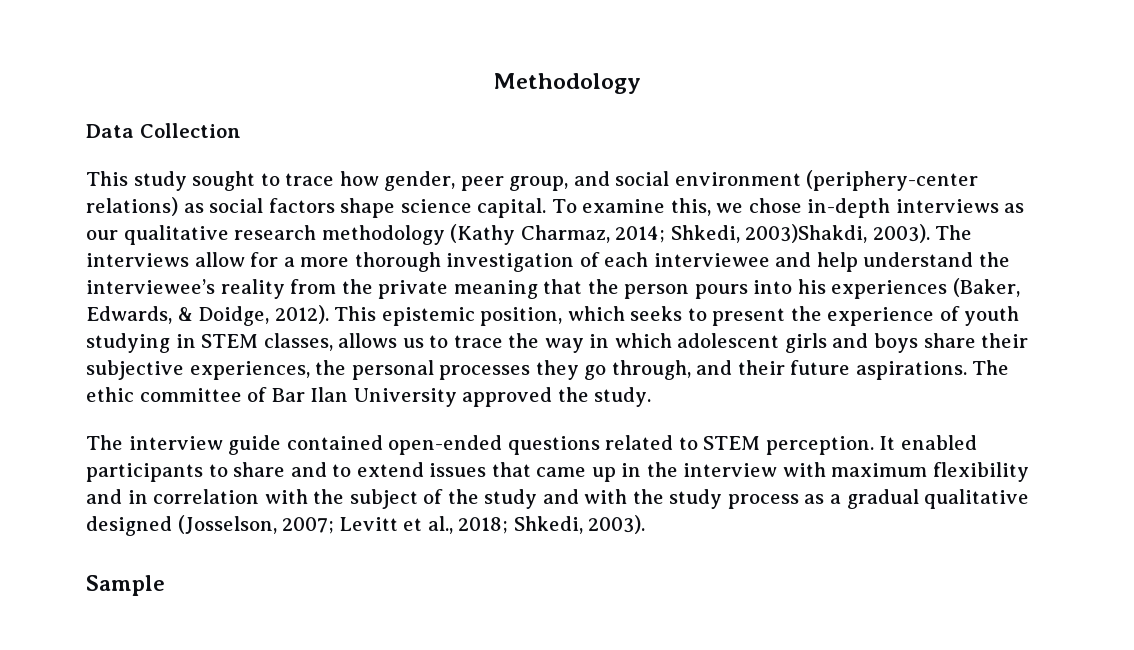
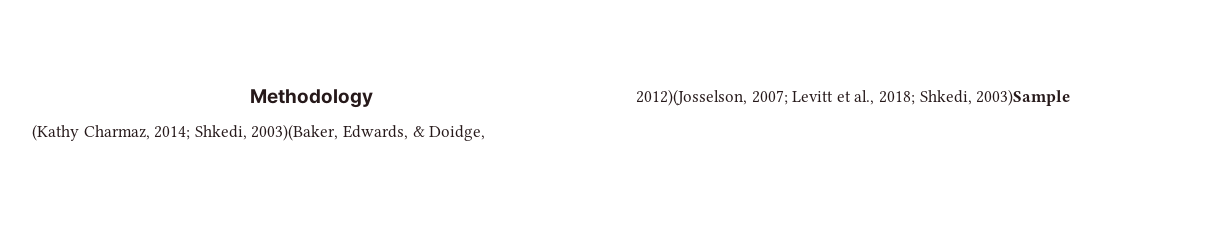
- Data Collection
- This study sought to trace how gender, peer group, and social environment (periphery-center relations) as social factors shape science capital. To examine this, we chose in-depth interviews as our qualitative research methodology (Kathy Charmaz, 2014; Shkedi, 2003)Shakdi, 2003). The interviews allow for a more thorough investigation of each interviewee and help understand the interviewee’s reality from the private meaning that the person pours into his experiences (Baker, Edwards, & Doidge, 2012). This epistemic position, which seeks to present the experience of youth studying in STEM classes, allows us to trace the way in which adolescent girls and boys share their subjective experiences, the personal processes they go through, and their future aspirations. The ethic committee of Bar Ilan University approved the study.
- The interview guide contained open-ended questions related to STEM perception. It enabled participants to share and to extend issues that came up in the interview with maximum flexibility and in correlation with the subject of the study and with the study process as a gradual qualitative designed (Josselson, 2007; Levitt et al., 2018; Shkedi, 2003).
- Sample
+ (Kathy Charmaz, 2014; Shkedi, 2003)(Baker, Edwards, & Doidge, 2012)(Josselson, 2007; Levitt et al., 2018; Shkedi, 2003)Sample

